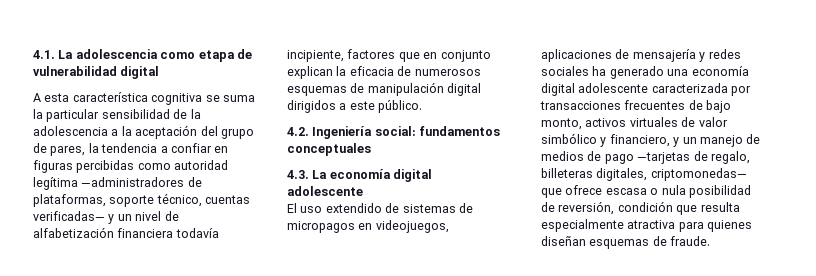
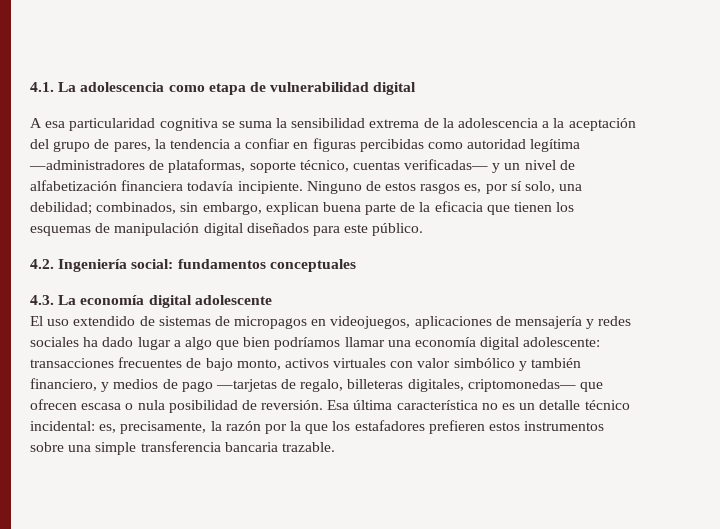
- A esta característica cognitiva se suma la particular sensibilidad de la adolescencia a la aceptación del grupo de pares, la tendencia a confiar en figuras percibidas como autoridad legítima —administradores de plataformas, soporte técnico, cuentas verificadas— y un nivel de alfabetización financiera todavía incipiente, factores que en conjunto explican la eficacia de numerosos esquemas de manipulación digital dirigidos a este público.
+ A esa particularidad cognitiva se suma la sensibilidad extrema de la adolescencia a la aceptación del grupo de pares, la tendencia a confiar en figuras percibidas como autoridad legítima —administradores de plataformas, soporte técnico, cuentas verificadas— y un nivel de alfabetización financiera todavía incipiente. Ninguno de estos rasgos es, por sí solo, una debilidad; combinados, sin embargo, explican buena parte de la eficacia que tienen los esquemas de manipulación digital diseñados para este público.
- El uso extendido de sistemas de micropagos en videojuegos, aplicaciones de mensajería y redes sociales ha generado una economía digital adolescente caracterizada por transacciones frecuentes de bajo monto, activos virtuales de valor simbólico y financiero, y un manejo de medios de pago —tarjetas de regalo, billeteras digitales, criptomonedas— que ofrece escasa o nula posibilidad de reversión, condición que resulta especialmente atractiva para quienes diseñan esquemas de fraude.
+ El uso extendido de sistemas de micropagos en videojuegos, aplicaciones de mensajería y redes sociales ha dado lugar a algo que bien podríamos llamar una economía digital adolescente: transacciones frecuentes de bajo monto, activos virtuales con valor simbólico y también financiero, y medios de pago —tarjetas de regalo, billeteras digitales, criptomonedas— que ofrecen escasa o nula posibilidad de reversión. Esa última característica no es un detalle técnico incidental: es, precisamente, la razón por la que los estafadores prefieren estos instrumentos sobre una simple transferencia bancaria trazable.

